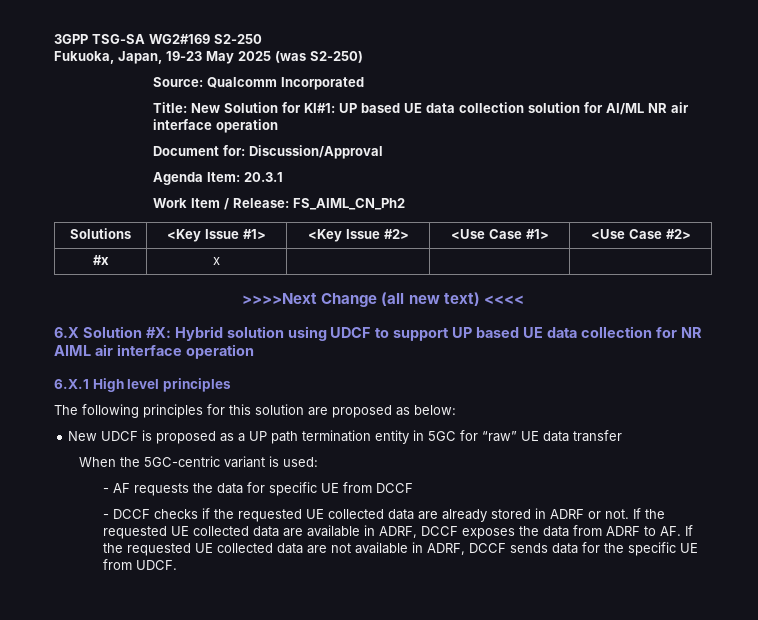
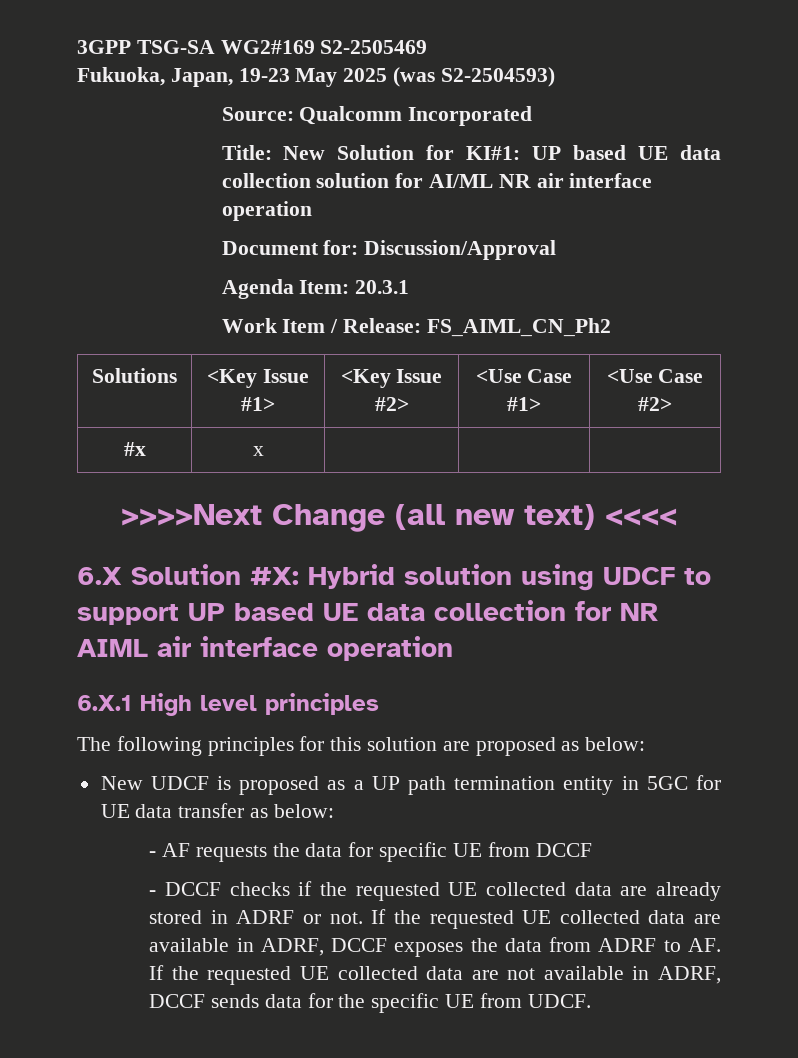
- 3GPP TSG-SA WG2#169 S2-250
+ 3GPP TSG-SA WG2#169 S2-2505469
- Fukuoka, Japan, 19-23 May 2025 (was S2-250)
+ Fukuoka, Japan, 19-23 May 2025 (was S2-2504593)
- New UDCF is proposed as a UP path termination entity in 5GC for “raw” UE data transfer
- When the 5GC-centric variant is used:
+ New UDCF is proposed as a UP path termination entity in 5GC for UE data transfer as below:

